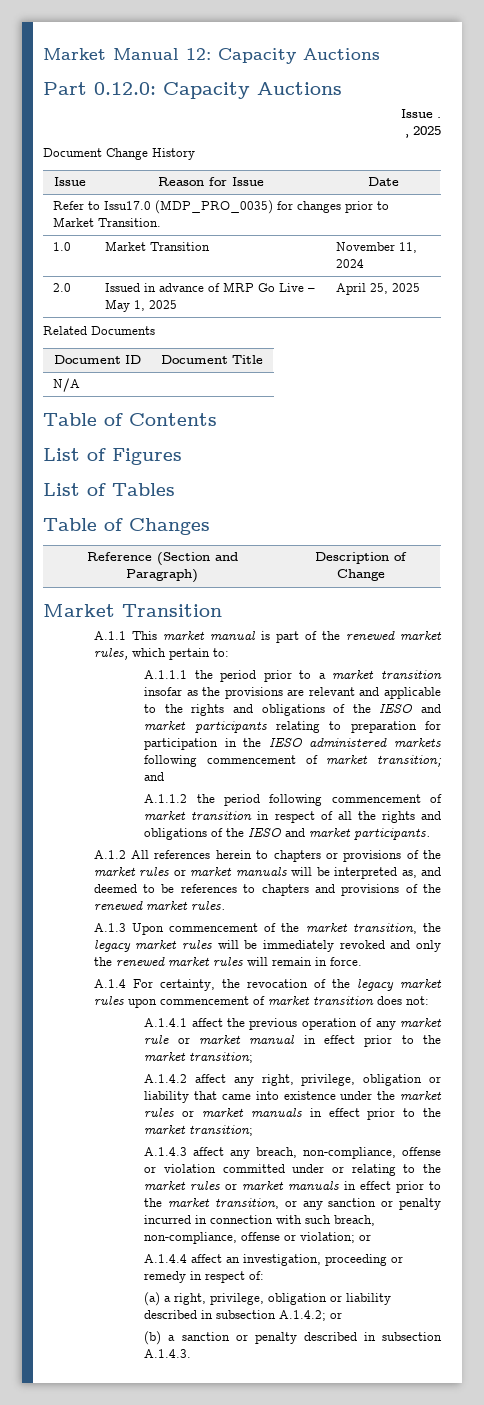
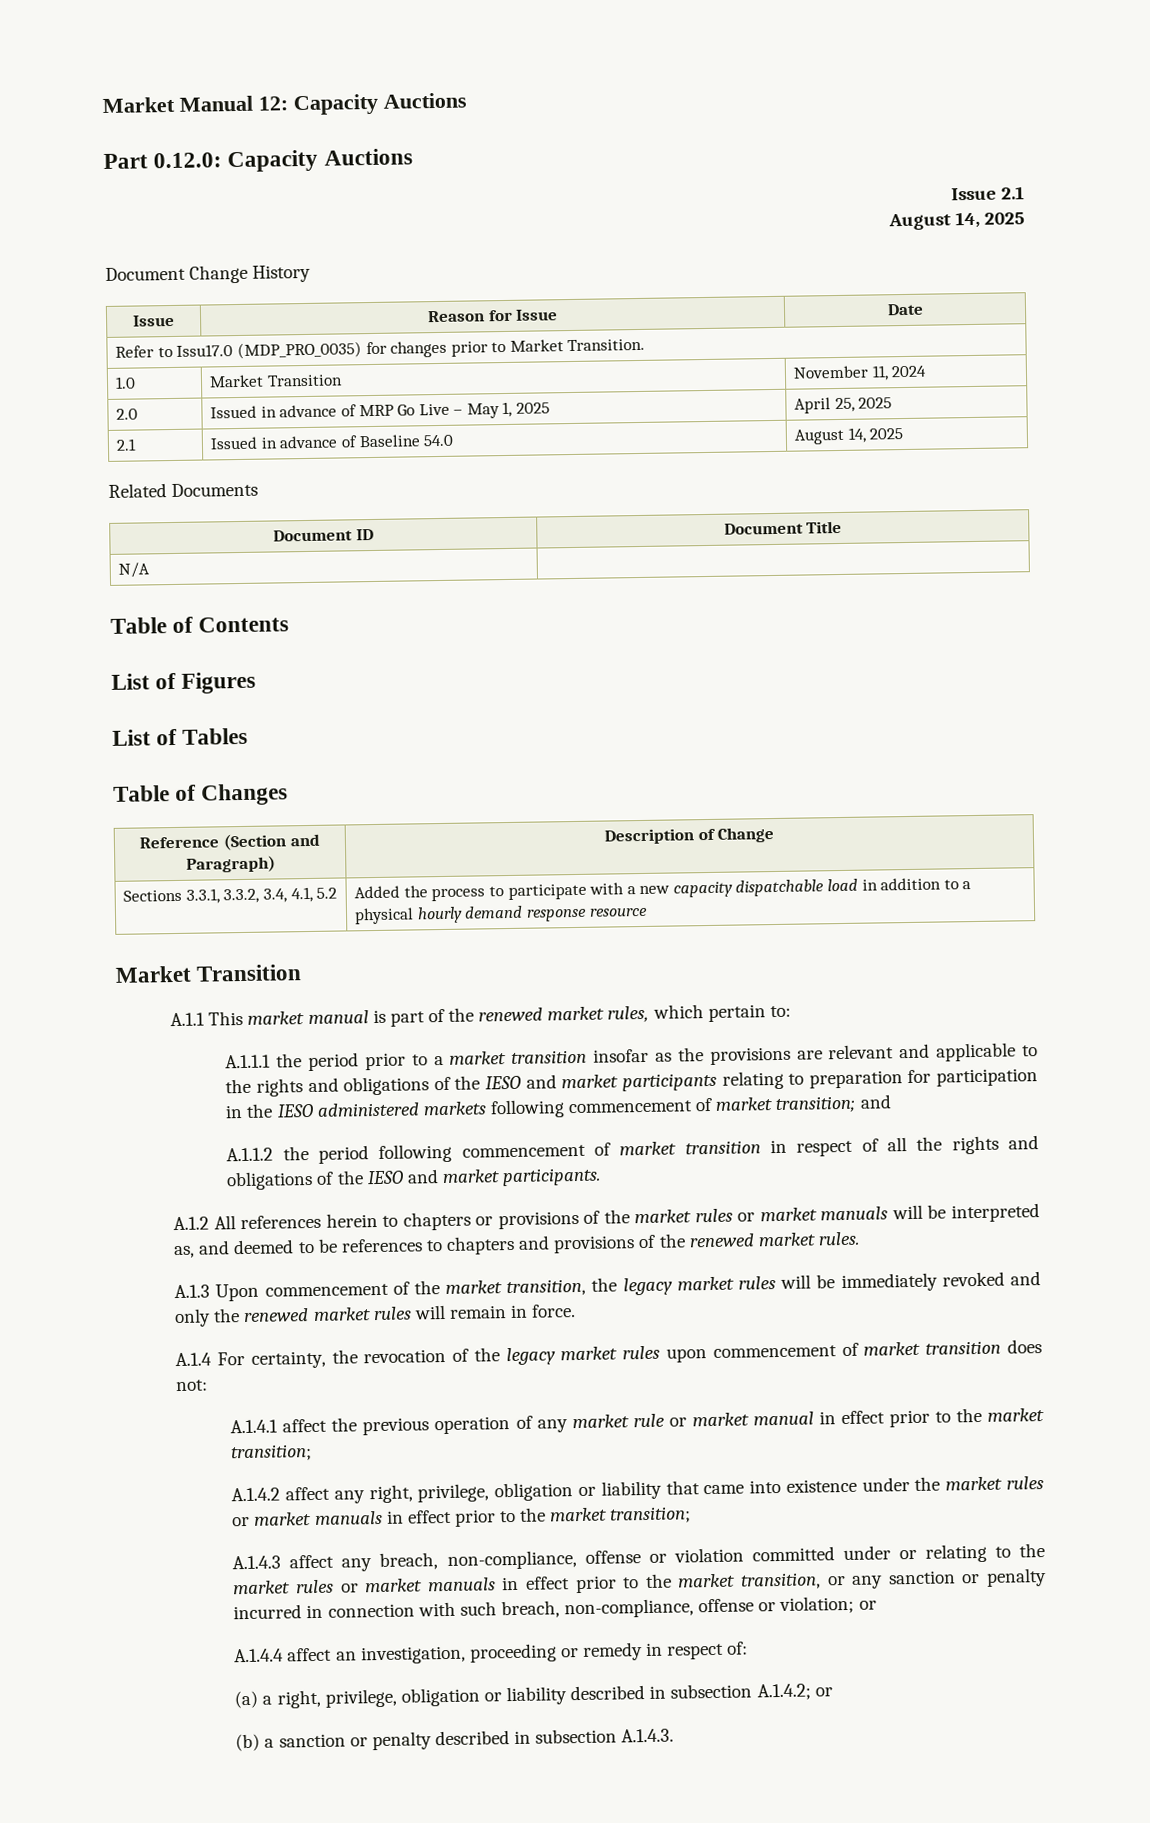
- Issue .
- , 2025
+ Issue 2.1
+ August 14, 2025
+ 2.1 | Issued in advance of Baseline 54.0 | August 14, 2025
+ Sections 3.3.1, 3.3.2, 3.4, 4.1, 5.2 | Added the process to participate with a new capacity dispatchable load in addition to a physical hourly demand response resource

